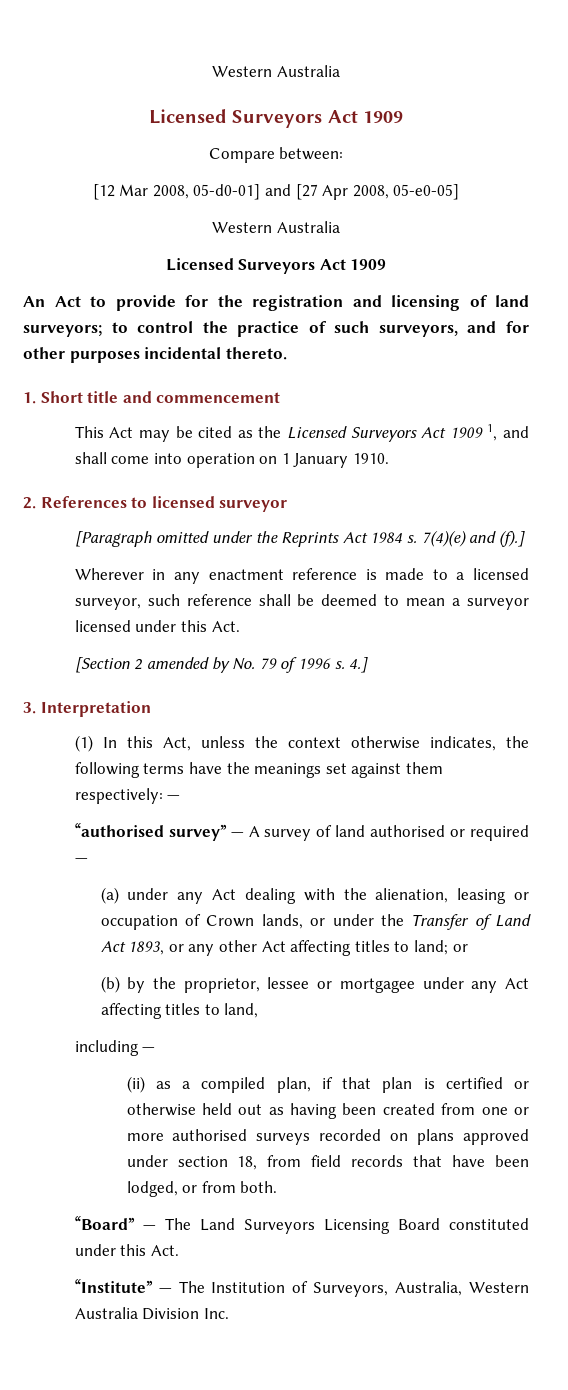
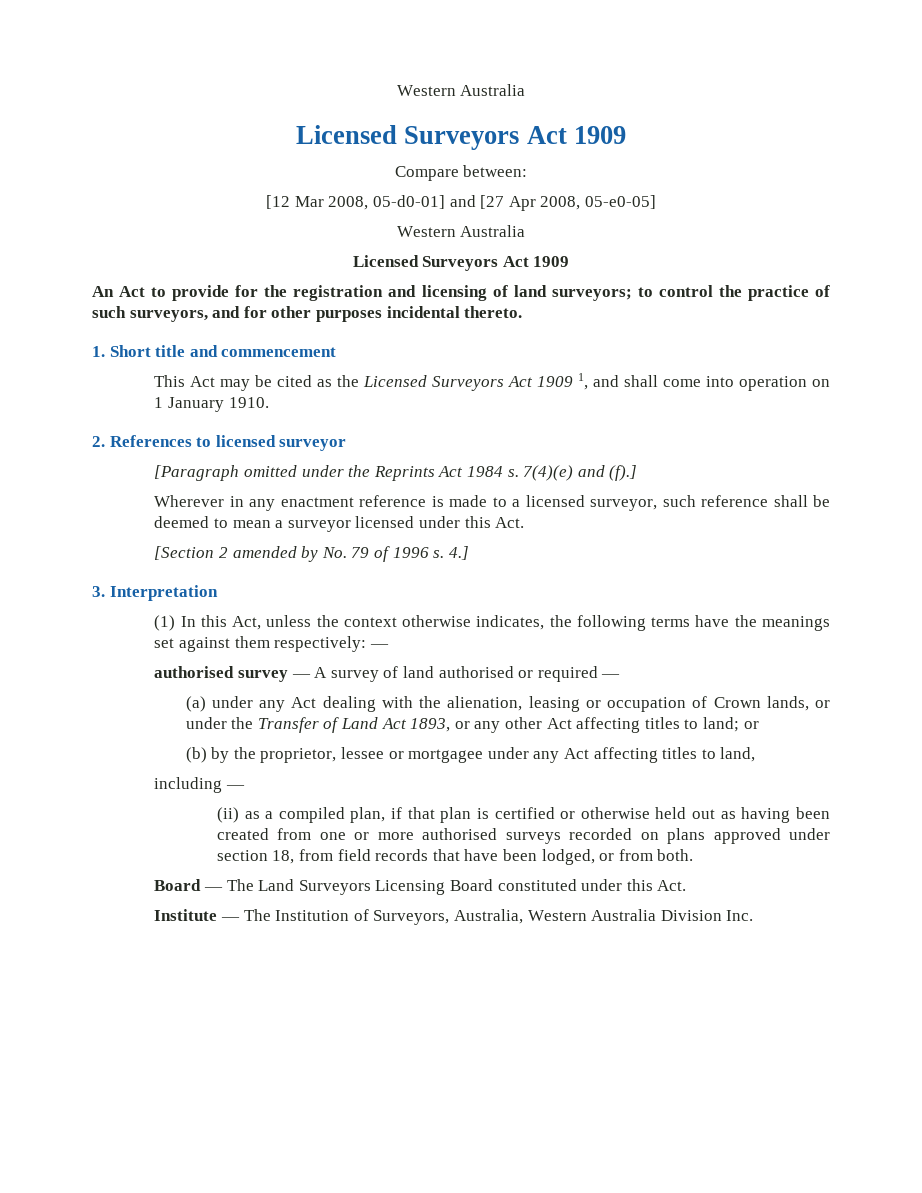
- “authorised survey” — A survey of land authorised or required —
+ authorised survey — A survey of land authorised or required —
- “Board” — The Land Surveyors Licensing Board constituted under this Act.
+ Board — The Land Surveyors Licensing Board constituted under this Act.
- “Institute” — The Institution of Surveyors, Australia, Western Australia Division Inc.
+ Institute — The Institution of Surveyors, Australia, Western Australia Division Inc.

